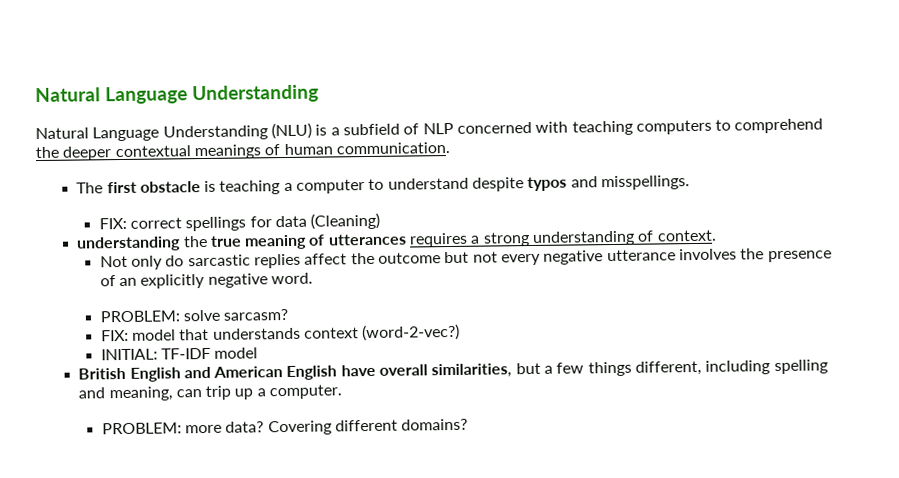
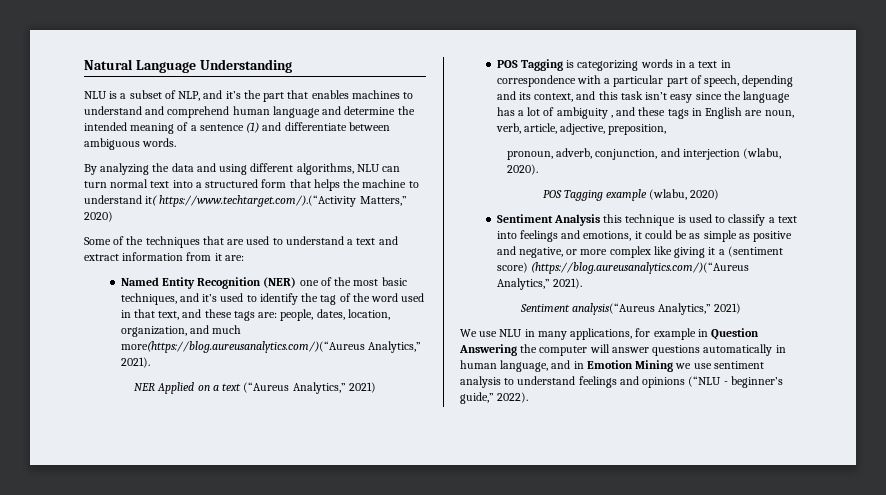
- Natural Language Understanding (NLU) is a subfield of NLP concerned with teaching computers to comprehend the deeper contextual meanings of human communication.
- The first obstacle is teaching a computer to understand despite typos and misspellings.
- FIX: correct spellings for data (Cleaning)
- understanding the true meaning of utterances requires a strong understanding of context.
- Not only do sarcastic replies affect the outcome but not every negative utterance involves the presence of an explicitly negative word.
- PROBLEM: solve sarcasm?
- FIX: model that understands context (word-2-vec?)
- INITIAL: TF-IDF model
- British English and American English have overall similarities, but a few things different, including spelling and meaning, can trip up a computer.
- PROBLEM: more data? Covering different domains?
+ NLU is a subset of NLP, and it’s the part that enables machines to understand and comprehend human language and determine the intended meaning of a sentence (1) and differentiate between ambiguous words.
+ By analyzing the data and using different algorithms, NLU can turn normal text into a structured form that helps the machine to understand it( https://www.techtarget.com/).(“Activity Matters,” 2020)
+ Some of the techniques that are used to understand a text and extract information from it are:
+ Named Entity Recognition (NER) one of the most basic techniques, and it’s used to identify the tag of the word used in that text, and these tags are: people, dates, location, organization, and much more(https://blog.aureusanalytics.com/)(“Aureus Analytics,” 2021).
+ NER Applied on a text (“Aureus Analytics,” 2021)
+ POS Tagging is categorizing words in a text in correspondence with a particular part of speech, depending and its context, and this task isn’t easy since the language has a lot of ambiguity , and these tags in English are noun, verb, article, adjective, preposition,
+ pronoun, adverb, conjunction, and interjection (wlabu, 2020).
+ POS Tagging example (wlabu, 2020)
+ Sentiment Analysis this technique is used to classify a text into feelings and emotions, it could be as simple as positive and negative, or more complex like giving it a (sentiment score) (https://blog.aureusanalytics.com/)(“Aureus Analytics,” 2021).
+ Sentiment analysis(“Aureus Analytics,” 2021)
+ We use NLU in many applications, for example in Question Answering the computer will answer questions automatically in human language, and in Emotion Mining we use sentiment analysis to understand feelings and opinions (“NLU - beginner’s guide,” 2022).

